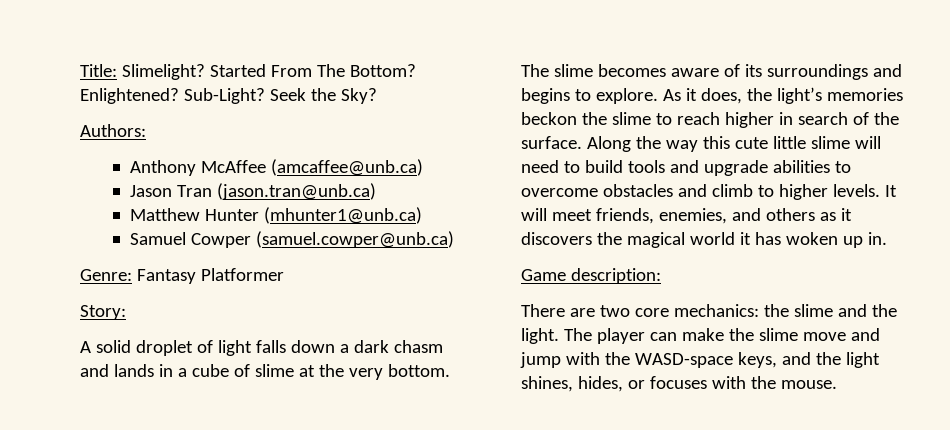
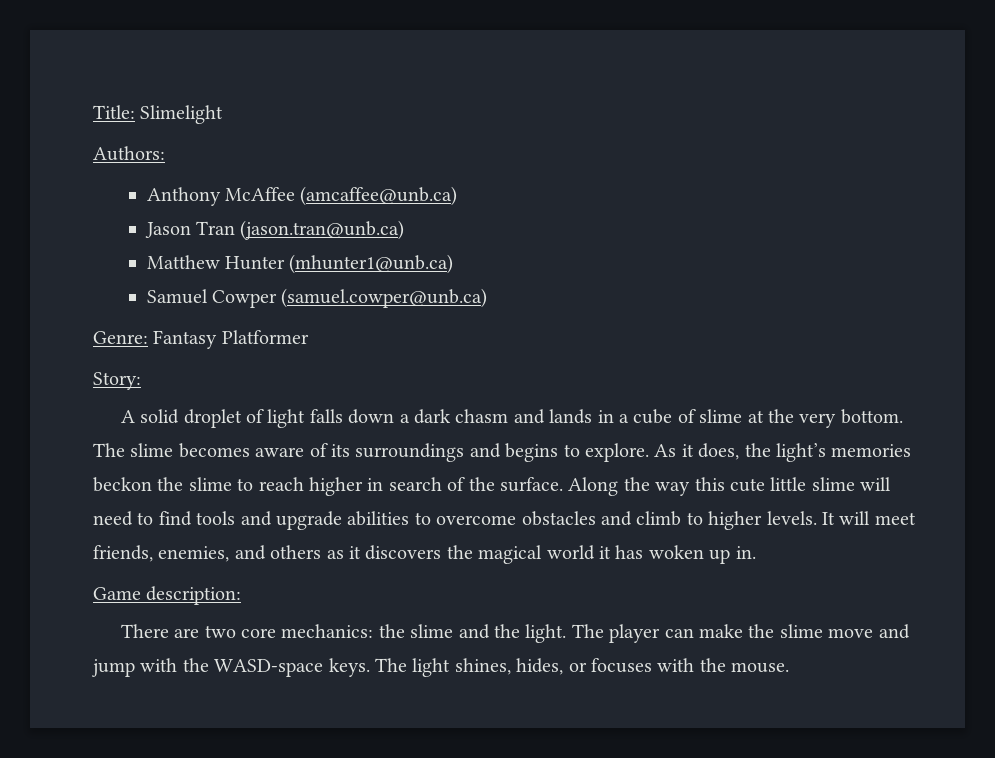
- Title: Slimelight? Started From The Bottom? Enlightened? Sub-Light? Seek the Sky?
+ Title: Slimelight
- Along the way this cute little slime will need to build tools and upgrade abilities to overcome obstacles and climb to higher levels.
+ Along the way this cute little slime will need to find tools and upgrade abilities to overcome obstacles and climb to higher levels.
- The player can make the slime move and jump with the WASD-space keys, and the light shines, hides, or focuses with the mouse.
+ The player can make the slime move and jump with the WASD-space keys. The light shines, hides, or focuses with the mouse.

